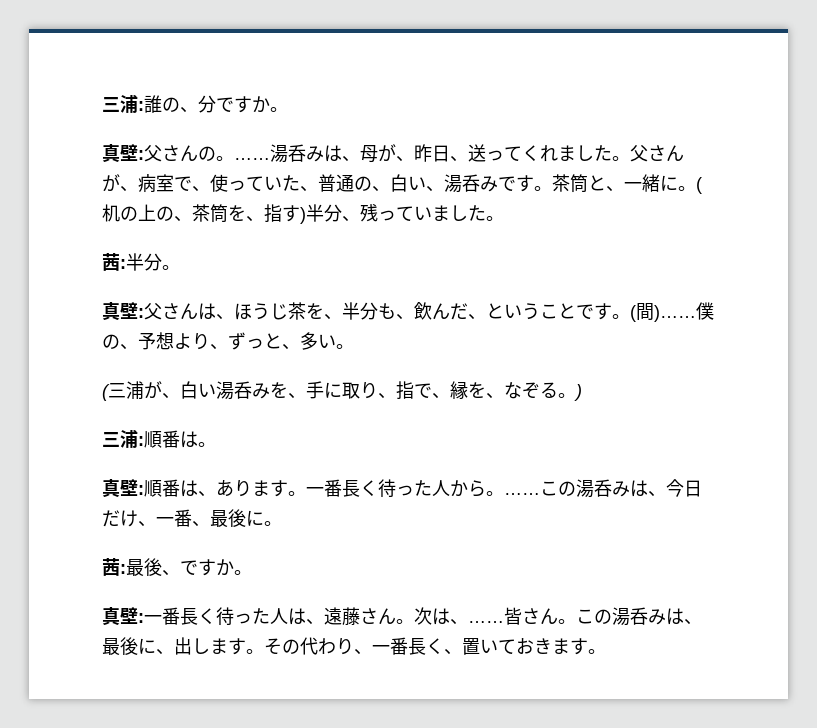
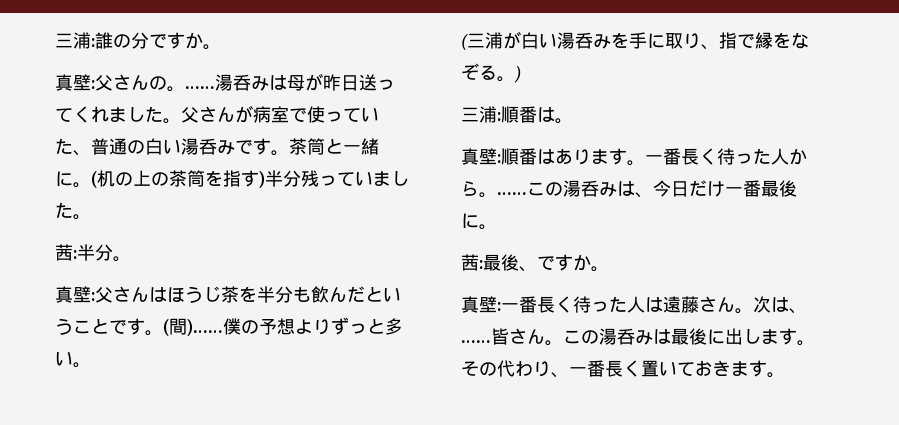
- 三浦:誰の、分ですか。
+ 三浦:誰の分ですか。
- 湯呑みは、母が、昨日、送ってくれました。
+ 湯呑みは母が昨日送ってくれました。
- 父さんが、病室で、使っていた、普通の、白い、湯呑みです。
+ 父さんが病室で使っていた、普通の白い湯呑みです。
- 茶筒と、一緒に。
+ 茶筒と一緒に。
- (机の上の、茶筒を、指す)半分、残っていました。
+ (机の上の茶筒を指す)半分残っていました。
- 真壁:父さんは、ほうじ茶を、半分も、飲んだ、ということです。
+ 真壁:父さんはほうじ茶を半分も飲んだということです。
- 僕の、予想より、ずっと、多い。
+ 僕の予想よりずっと多い。
- (三浦が、白い湯呑みを、手に取り、指で、縁を、なぞる。)
+ (三浦が白い湯呑みを手に取り、指で縁をなぞる。)
- 真壁:順番は、あります。
+ 真壁:順番はあります。
- この湯呑みは、今日だけ、一番、最後に。
+ この湯呑みは、今日だけ一番最後に。
- 真壁:一番長く待った人は、遠藤さん。
+ 真壁:一番長く待った人は遠藤さん。
- この湯呑みは、最後に、出します。
+ この湯呑みは最後に出します。
- その代わり、一番長く、置いておきます。
+ その代わり、一番長く置いておきます。

